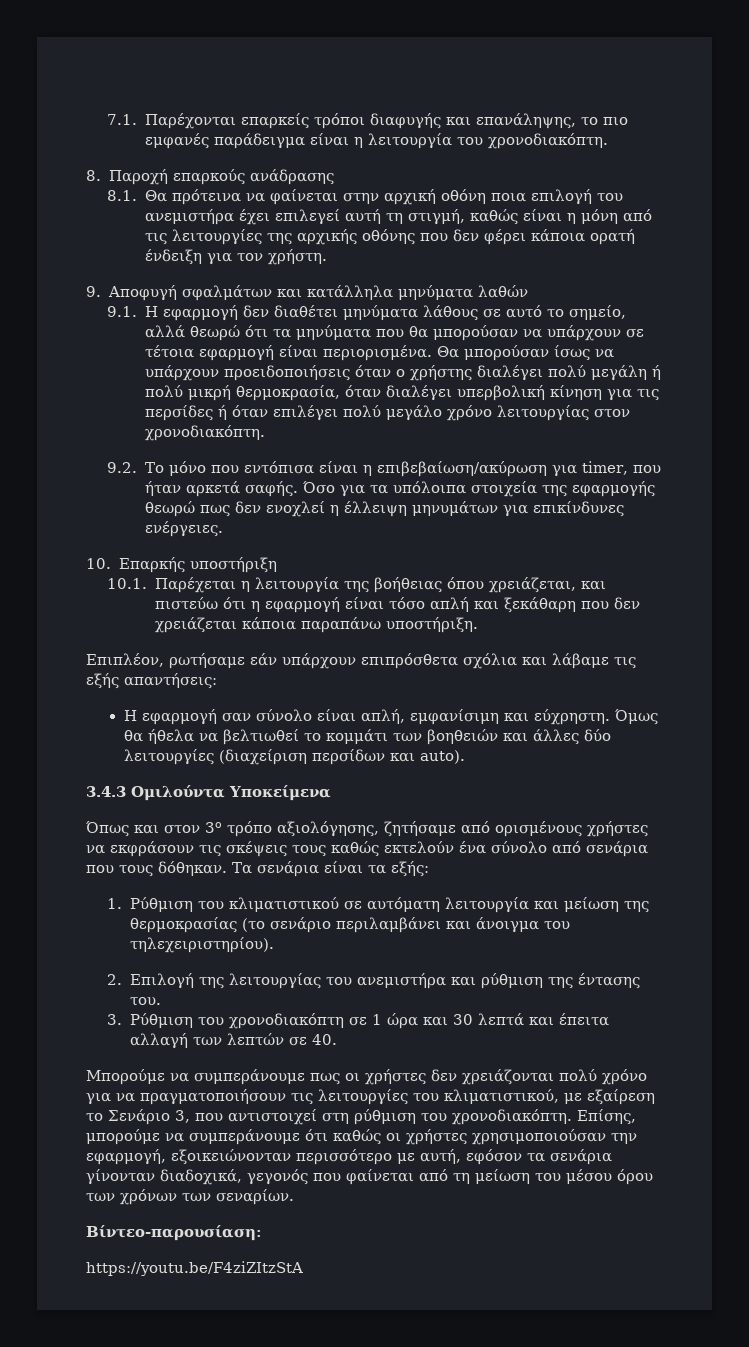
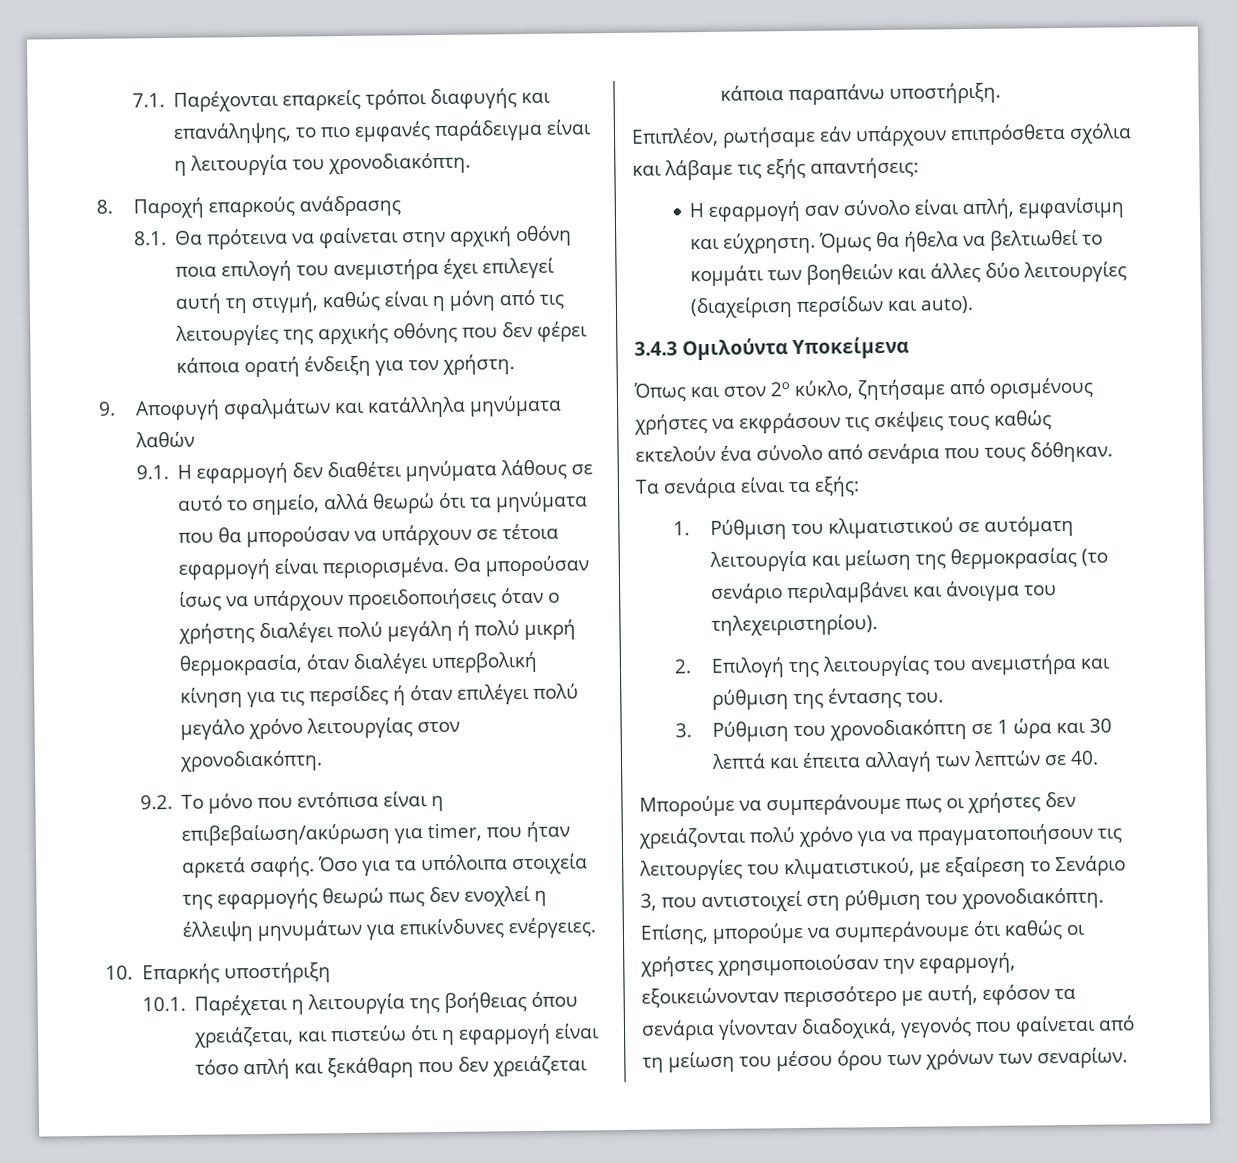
- Όπως και στον 3ο τρόπο αξιολόγησης, ζητήσαμε από ορισμένους χρήστες να εκφράσουν τις σκέψεις τους καθώς εκτελούν ένα σύνολο από σενάρια που τους δόθηκαν.
+ Όπως και στον 2ο κύκλο, ζητήσαμε από ορισμένους χρήστες να εκφράσουν τις σκέψεις τους καθώς εκτελούν ένα σύνολο από σενάρια που τους δόθηκαν.
- Βίντεο-παρουσίαση:
- https://youtu.be/F4ziZItzStA

